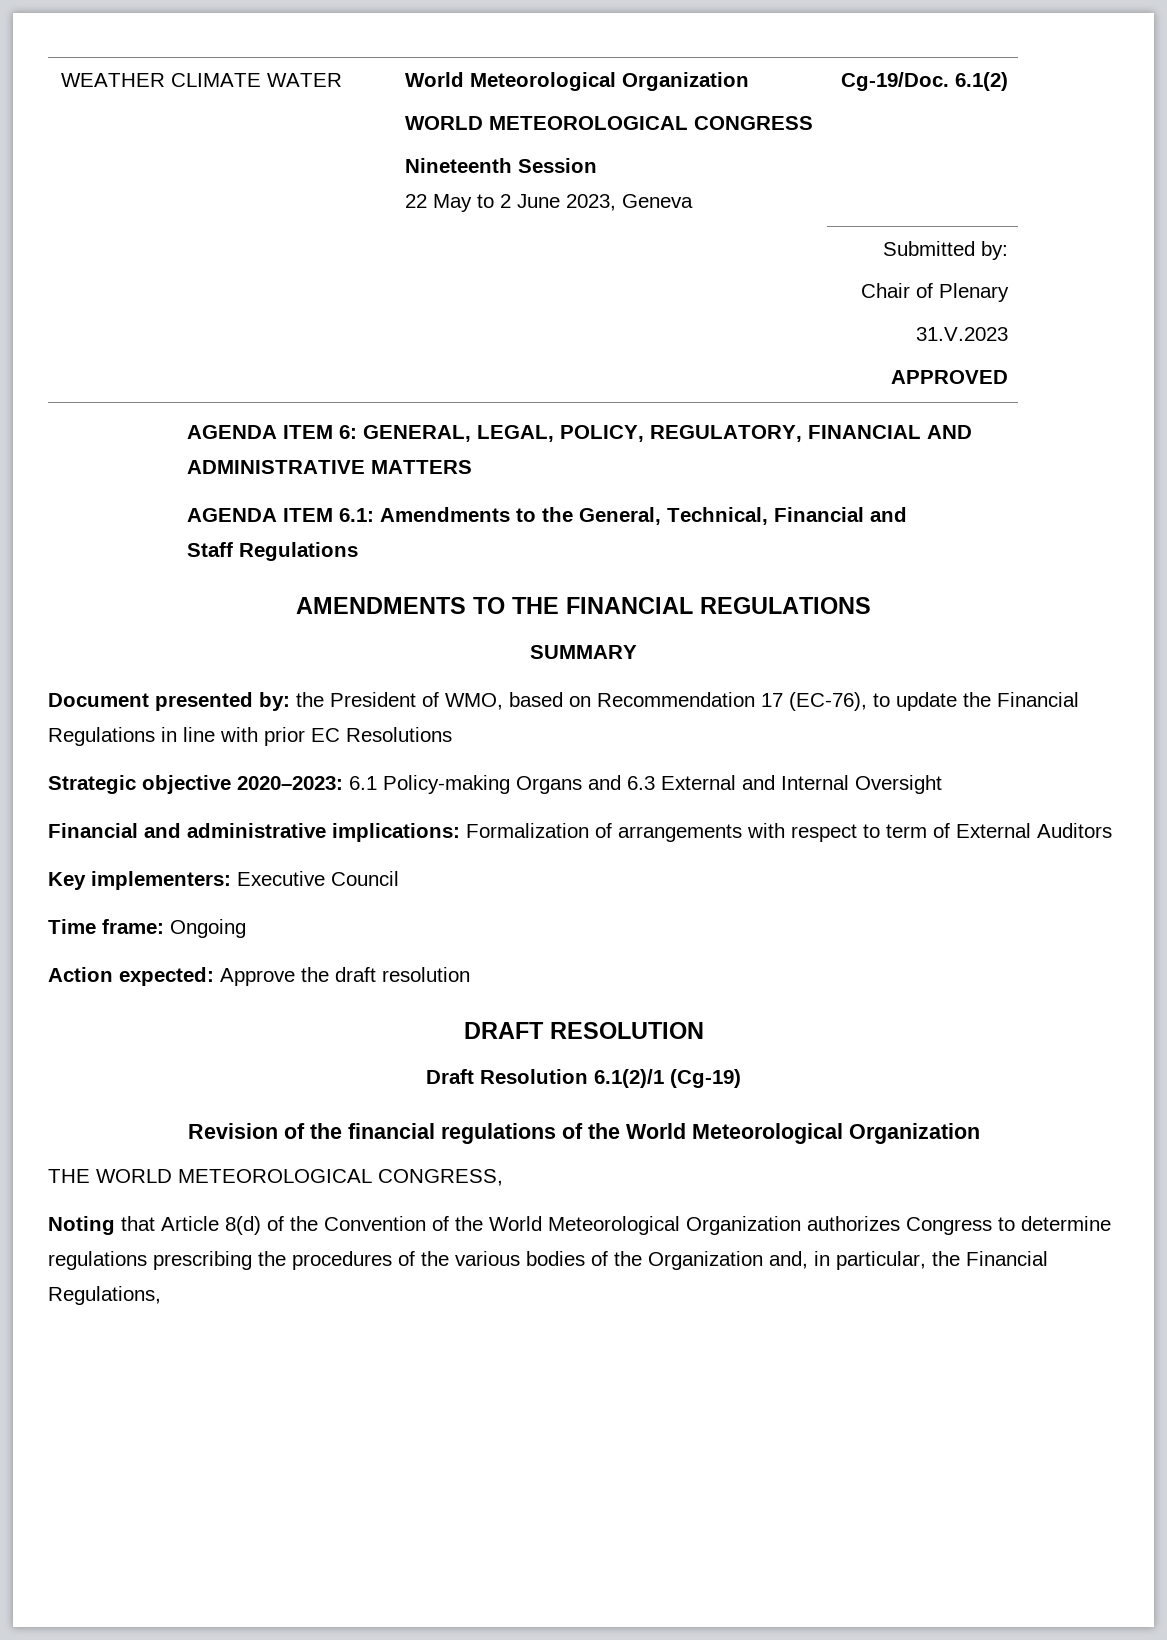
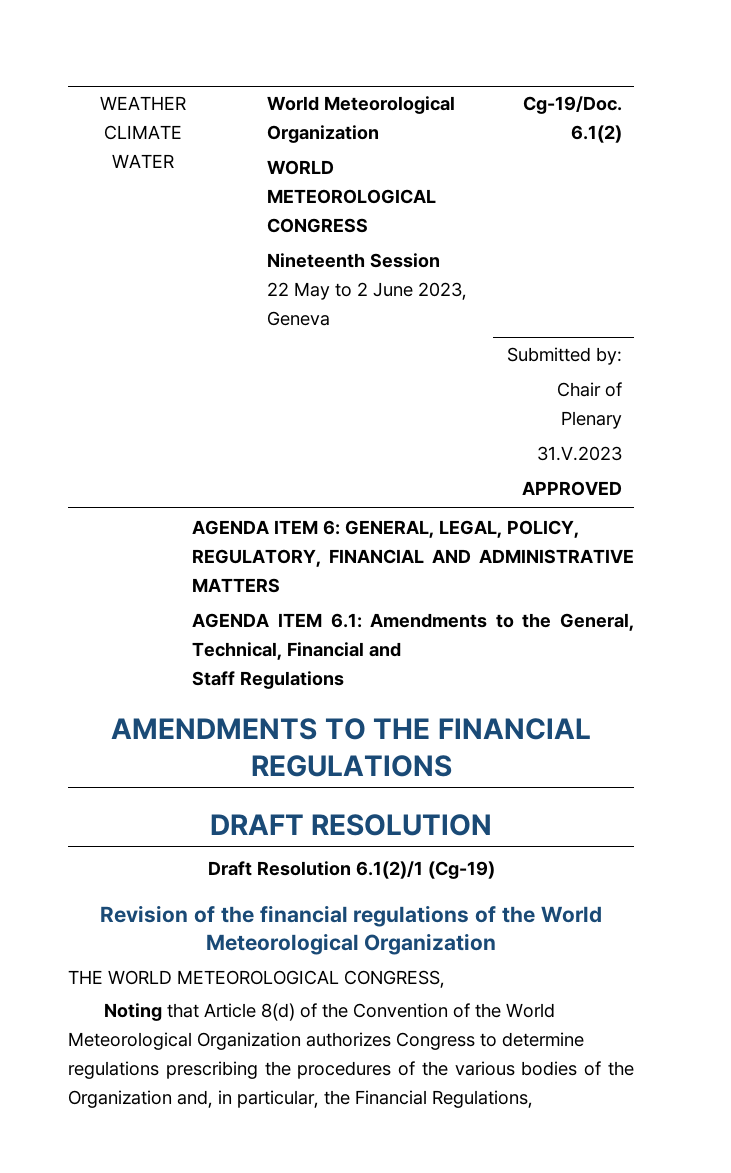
- SUMMARY
- Document presented by: the President of WMO, based on Recommendation 17 (EC-76), to update the Financial Regulations in line with prior EC Resolutions
- Strategic objective 2020–2023: 6.1 Policy-making Organs and 6.3 External and Internal Oversight
- Financial and administrative implications: Formalization of arrangements with respect to term of External Auditors
- Key implementers: Executive Council
- Time frame: Ongoing
- Action expected: Approve the draft resolution

